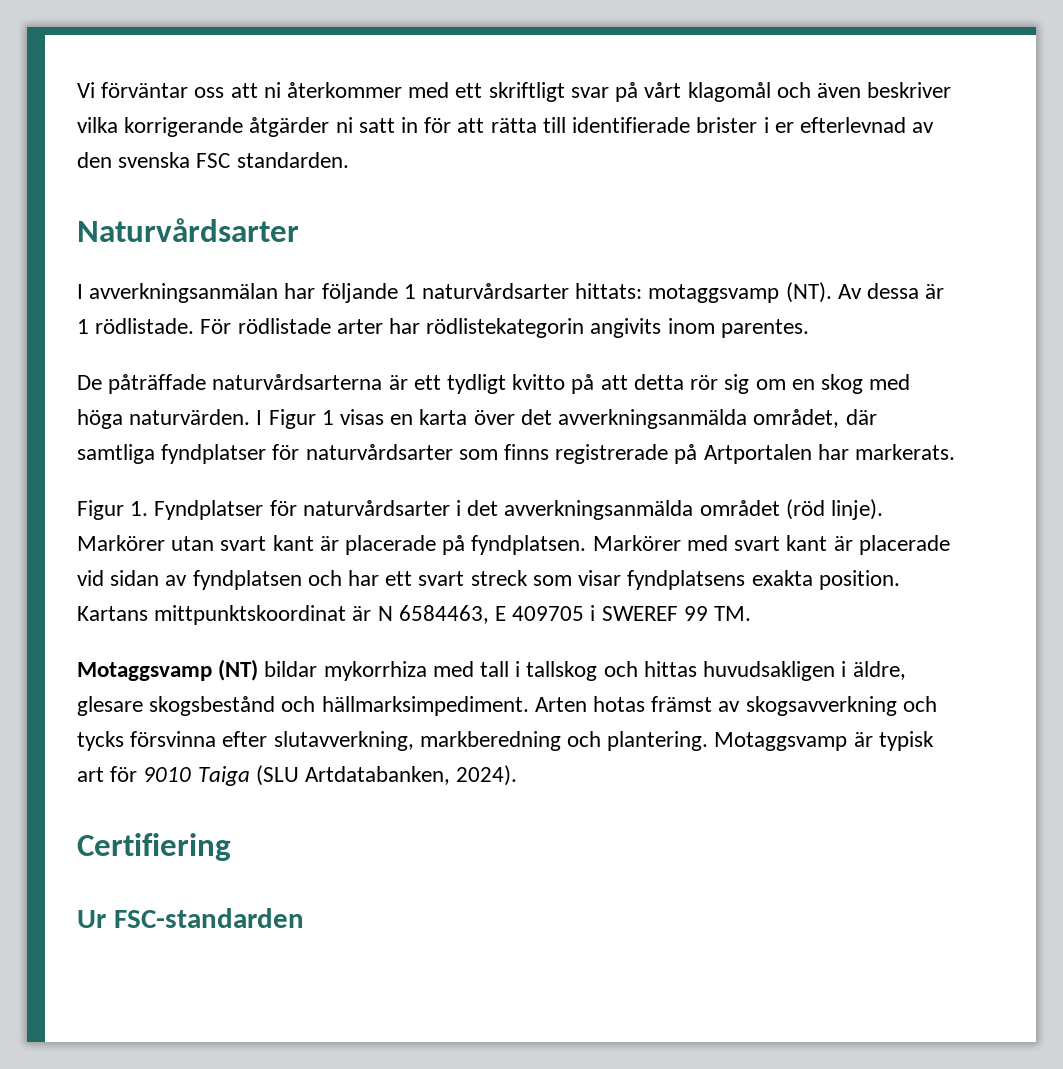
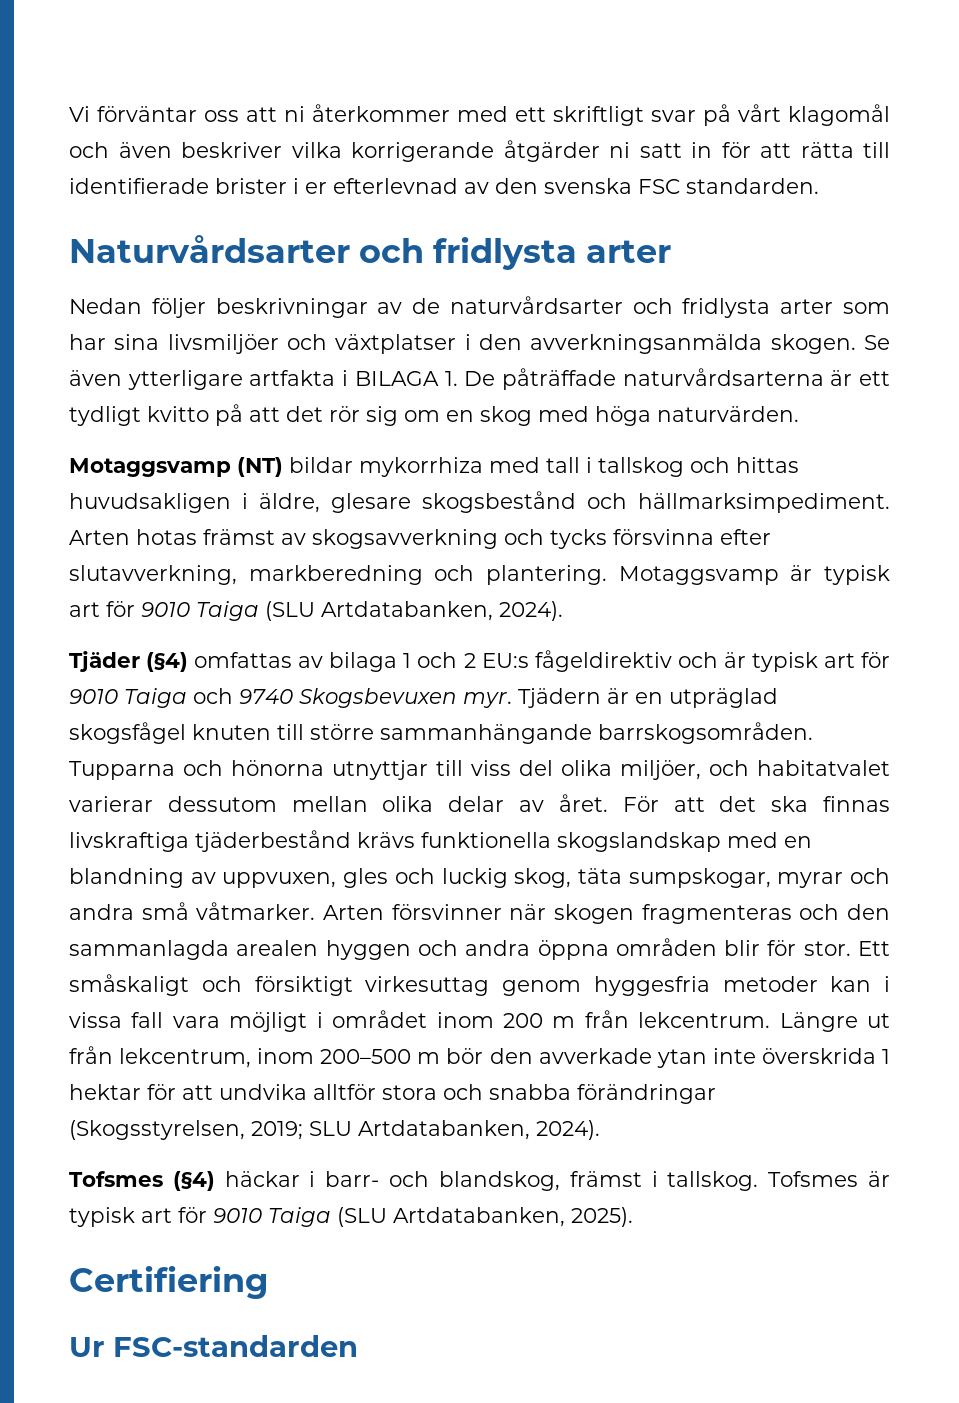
- Naturvårdsarter
- I avverkningsanmälan har följande 1 naturvårdsarter hittats: motaggsvamp (NT). Av dessa är 1 rödlistade. För rödlistade arter har rödlistekategorin angivits inom parentes.
- De påträffade naturvårdsarterna är ett tydligt kvitto på att detta rör sig om en skog med höga naturvärden. I Figur 1 visas en karta över det avverkningsanmälda området, där samtliga fyndplatser för naturvårdsarter som finns registrerade på Artportalen har markerats.
- Figur 1. Fyndplatser för naturvårdsarter i det avverkningsanmälda området (röd linje). Markörer utan svart kant är placerade på fyndplatsen. Markörer med svart kant är placerade vid sidan av fyndplatsen och har ett svart streck som visar fyndplatsens exakta position. Kartans mittpunktskoordinat är N 6584463, E 409705 i SWEREF 99 TM.
+ Naturvårdsarter och fridlysta arter
+ Nedan följer beskrivningar av de naturvårdsarter och fridlysta arter som har sina livsmiljöer och växtplatser i den avverkningsanmälda skogen. Se även ytterligare artfakta i BILAGA 1. De påträffade naturvårdsarterna är ett tydligt kvitto på att det rör sig om en skog med höga naturvärden.
+ Tjäder (§4) omfattas av bilaga 1 och 2 EU:s fågeldirektiv och är typisk art för 9010 Taiga och 9740 Skogsbevuxen myr. Tjädern är en utpräglad skogsfågel knuten till större sammanhängande barrskogsområden. Tupparna och hönorna utnyttjar till viss del olika miljöer, och habitatvalet varierar dessutom mellan olika delar av året. För att det ska finnas livskraftiga tjäderbestånd krävs funktionella skogslandskap med en blandning av uppvuxen, gles och luckig skog, täta sumpskogar, myrar och andra små våtmarker. Arten försvinner när skogen fragmenteras och den sammanlagda arealen hyggen och andra öppna områden blir för stor. Ett småskaligt och försiktigt virkesuttag genom hyggesfria metoder kan i vissa fall vara möjligt i området inom 200 m från lekcentrum. Längre ut från lekcentrum, inom 200–500 m bör den avverkade ytan inte överskrida 1 hektar för att undvika alltför stora och snabba förändringar (Skogsstyrelsen, 2019; SLU Artdatabanken, 2024).
+ Tofsmes (§4) häckar i barr- och blandskog, främst i tallskog. Tofsmes är typisk art för 9010 Taiga (SLU Artdatabanken, 2025).

